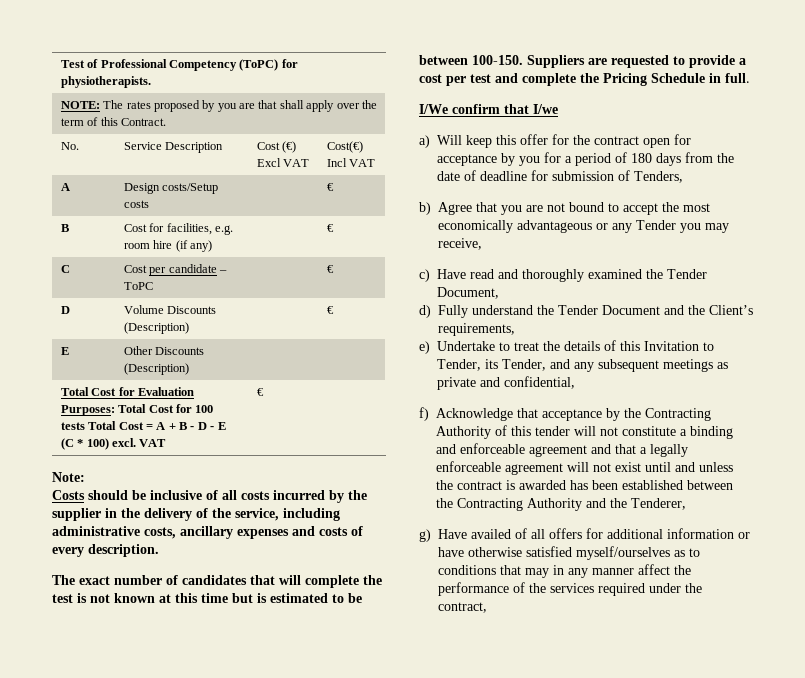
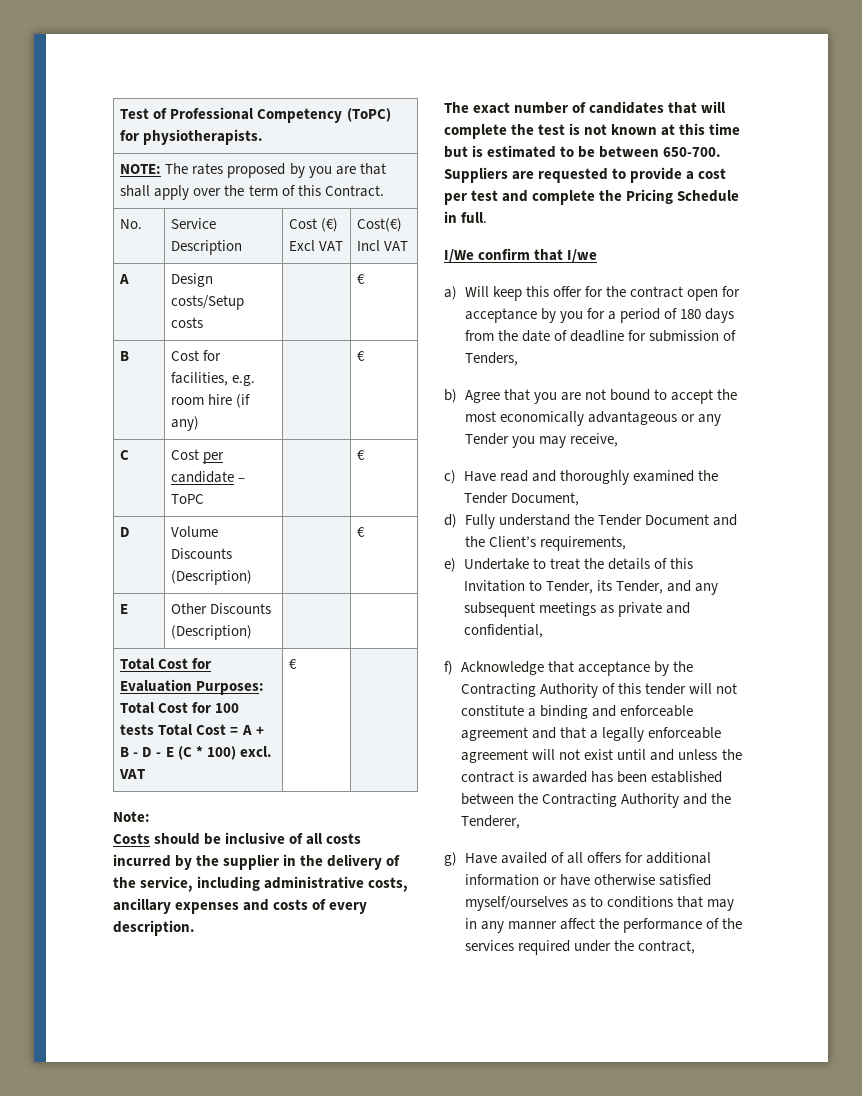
- The exact number of candidates that will complete the test is not known at this time but is estimated to be between 100-150.
+ The exact number of candidates that will complete the test is not known at this time but is estimated to be between 650-700.

